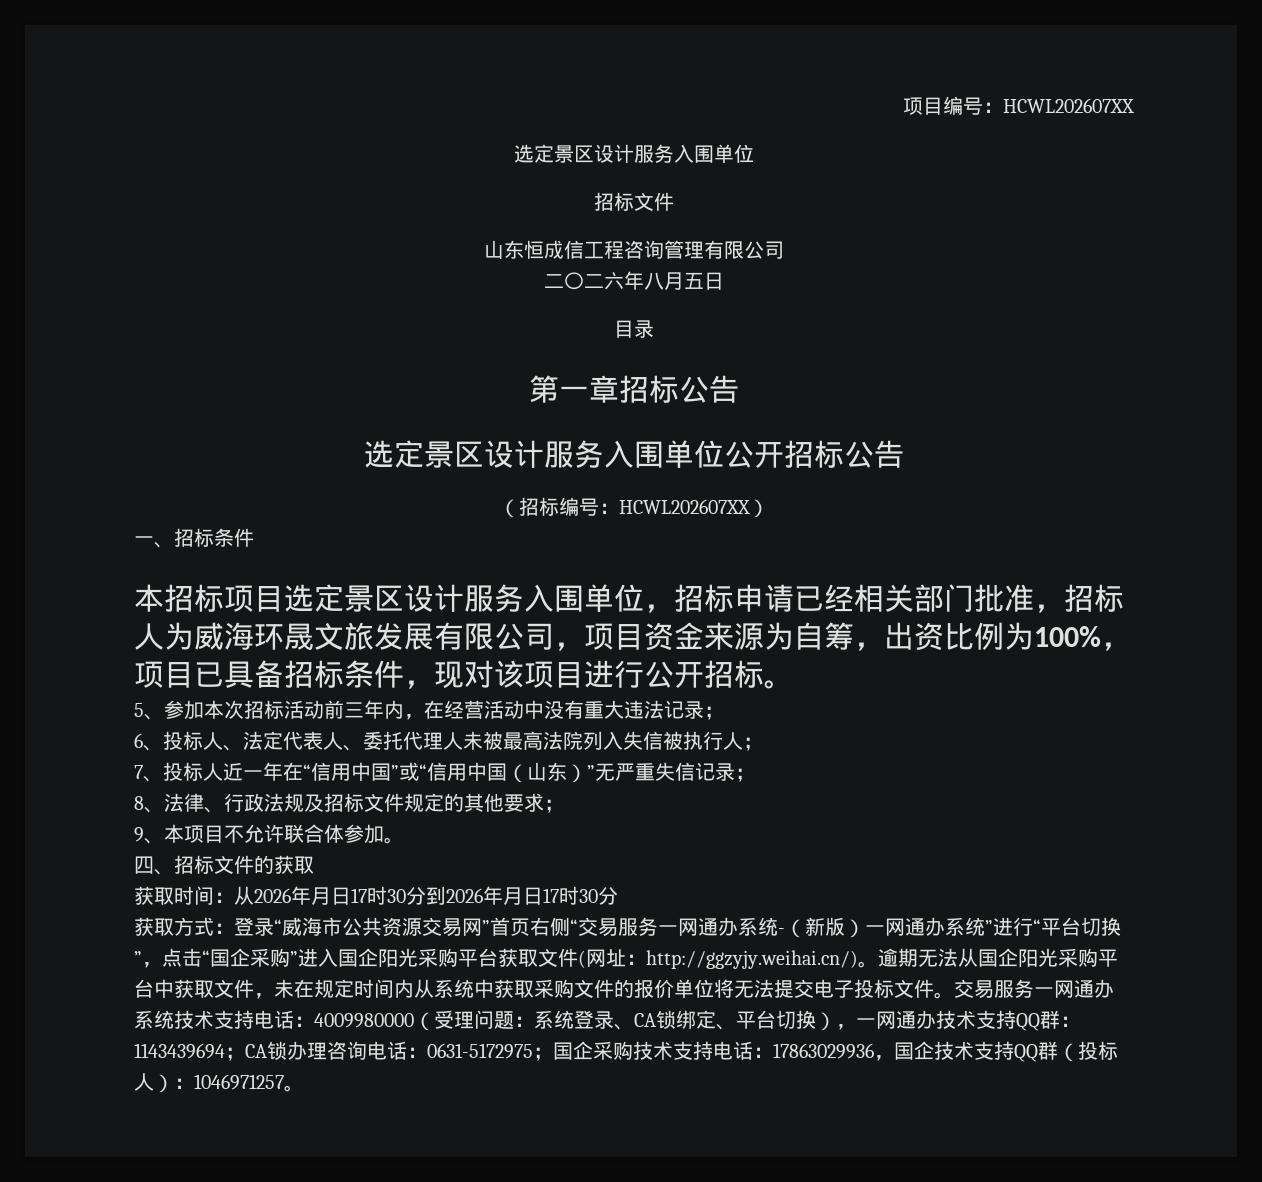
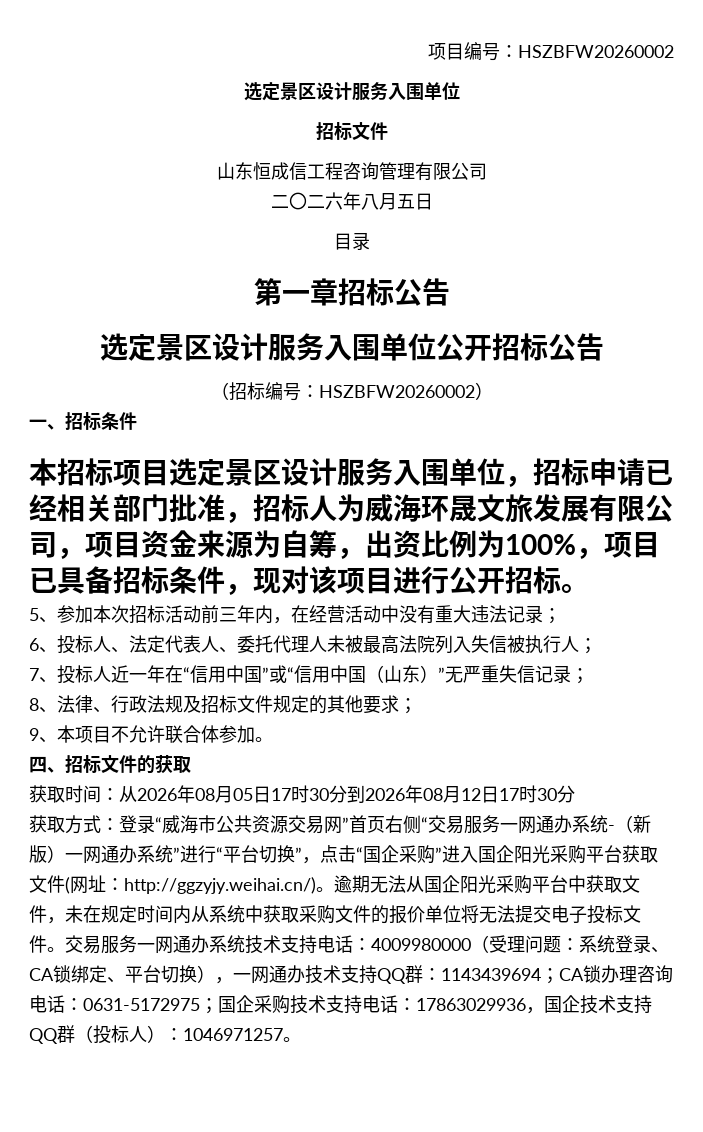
- 项目编号：HCWL202607XX
+ 项目编号：HSZBFW20260002
- （招标编号：HCWL202607XX）
+ （招标编号：HSZBFW20260002）
- 获取时间：从2026年月日17时30分到2026年月日17时30分
+ 获取时间：从2026年08月05日17时30分到2026年08月12日17时30分

